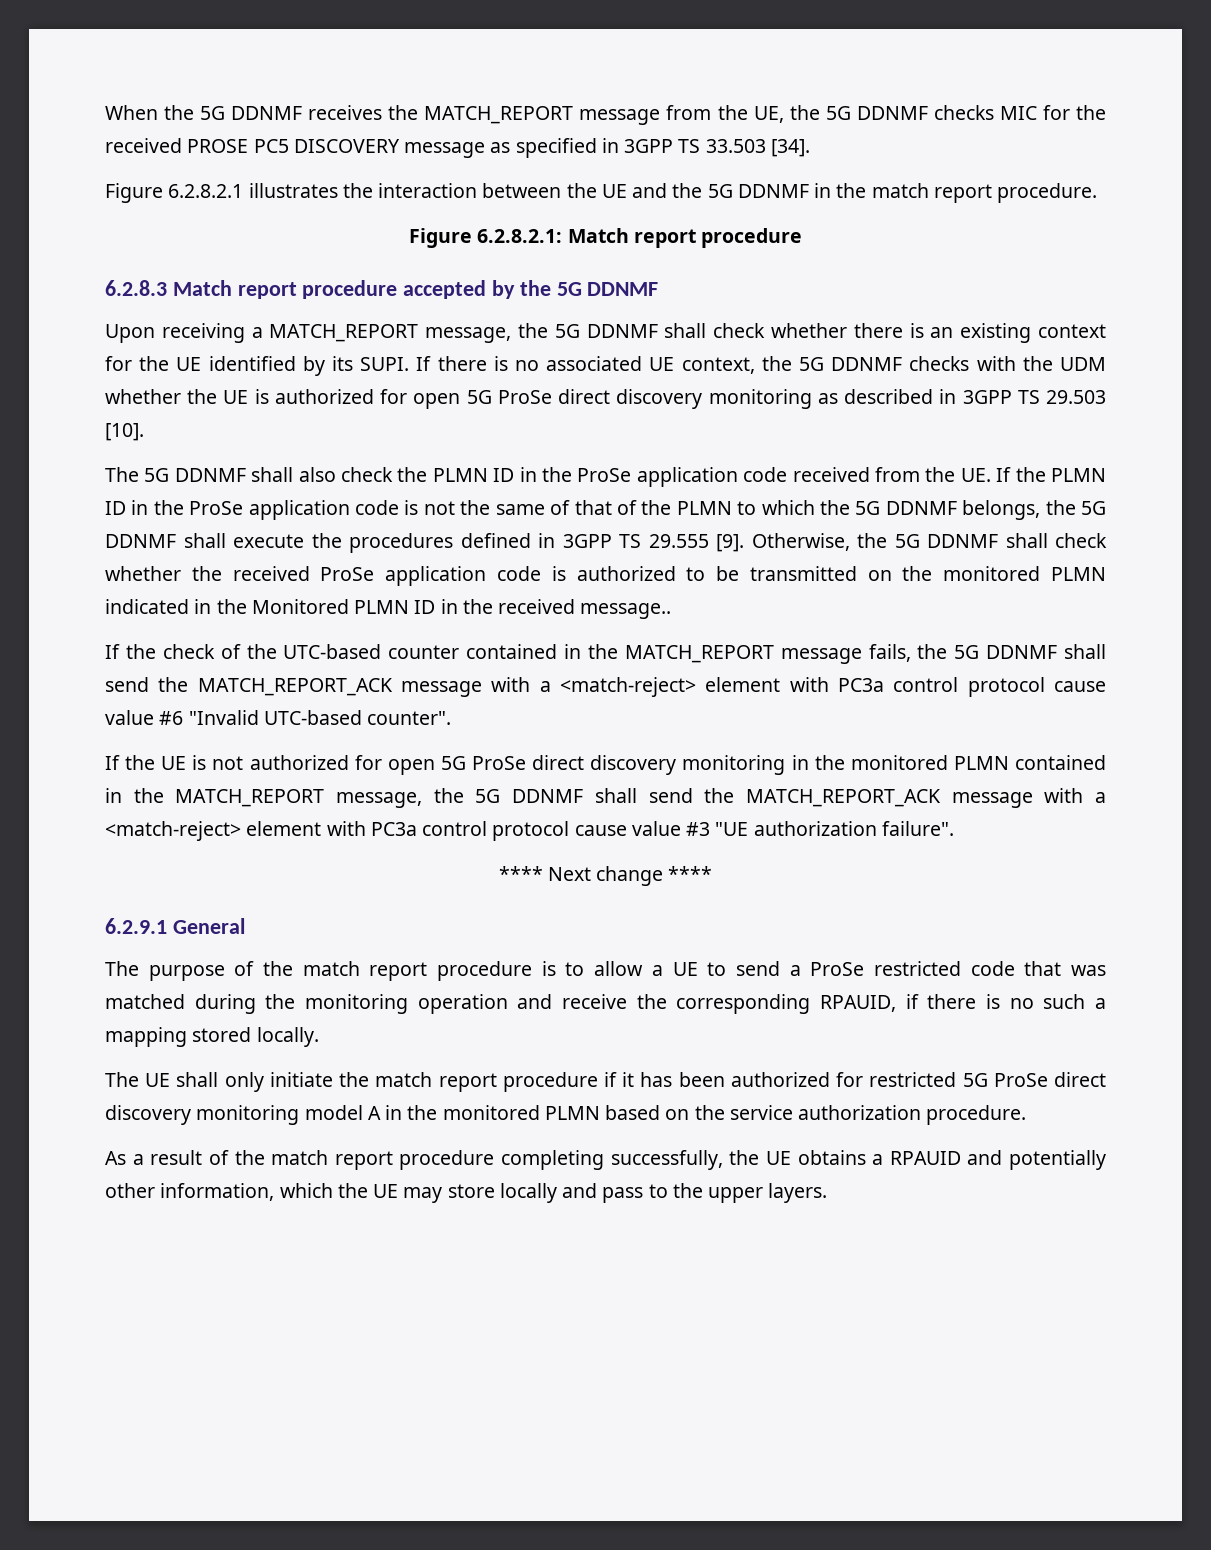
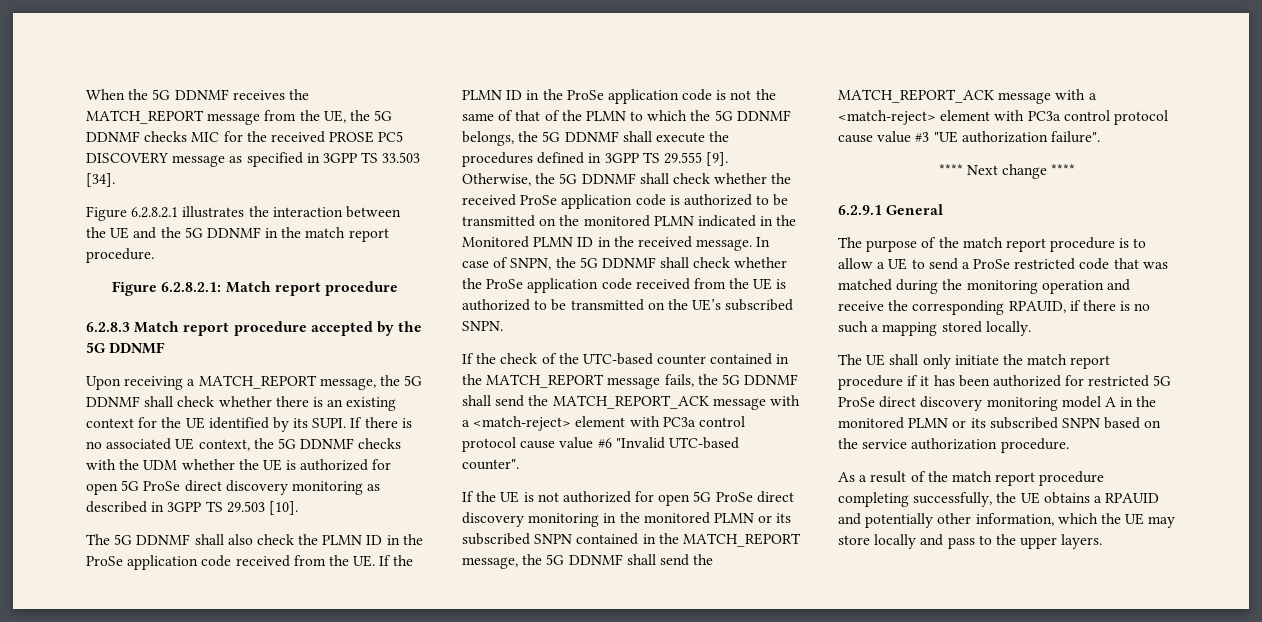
- Otherwise, the 5G DDNMF shall check whether the received ProSe application code is authorized to be transmitted on the monitored PLMN indicated in the Monitored PLMN ID in the received message..
+ Otherwise, the 5G DDNMF shall check whether the received ProSe application code is authorized to be transmitted on the monitored PLMN indicated in the Monitored PLMN ID in the received message. In case of SNPN, the 5G DDNMF shall check whether the ProSe application code received from the UE is authorized to be transmitted on the UE’s subscribed SNPN.
- If the UE is not authorized for open 5G ProSe direct discovery monitoring in the monitored PLMN contained in the MATCH_REPORT message, the 5G DDNMF shall send the MATCH_REPORT_ACK message with a <match-reject> element with PC3a control protocol cause value #3 "UE authorization failure".
+ If the UE is not authorized for open 5G ProSe direct discovery monitoring in the monitored PLMN or its subscribed SNPN contained in the MATCH_REPORT message, the 5G DDNMF shall send the MATCH_REPORT_ACK message with a <match-reject> element with PC3a control protocol cause value #3 "UE authorization failure".
- The UE shall only initiate the match report procedure if it has been authorized for restricted 5G ProSe direct discovery monitoring model A in the monitored PLMN based on the service authorization procedure.
+ The UE shall only initiate the match report procedure if it has been authorized for restricted 5G ProSe direct discovery monitoring model A in the monitored PLMN or its subscribed SNPN based on the service authorization procedure.

